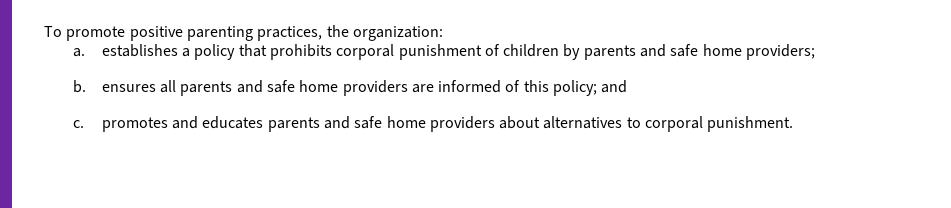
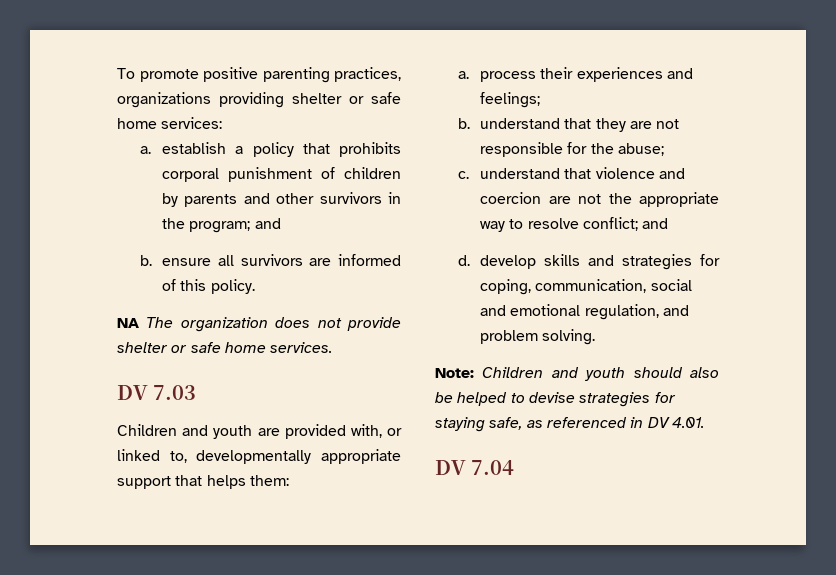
- To promote positive parenting practices, the organization:
- a. establishes a policy that prohibits corporal punishment of children by parents and safe home providers;
- b. ensures all parents and safe home providers are informed of this policy; and
- c. promotes and educates parents and safe home providers about alternatives to corporal punishment.
+ To promote positive parenting practices, organizations providing shelter or safe home services:
+ a. establish a policy that prohibits corporal punishment of children by parents and other survivors in the program; and
+ b. ensure all survivors are informed of this policy.
+ NA The organization does not provide shelter or safe home services.
+ DV 7.03
+ Children and youth are provided with, or linked to, developmentally appropriate support that helps them:
+ a. process their experiences and feelings;
+ b. understand that they are not responsible for the abuse;
+ c. understand that violence and coercion are not the appropriate way to resolve conflict; and
+ d. develop skills and strategies for coping, communication, social and emotional regulation, and problem solving.
+ Note: Children and youth should also be helped to devise strategies for staying safe, as referenced in DV 4.01.
+ DV 7.04

